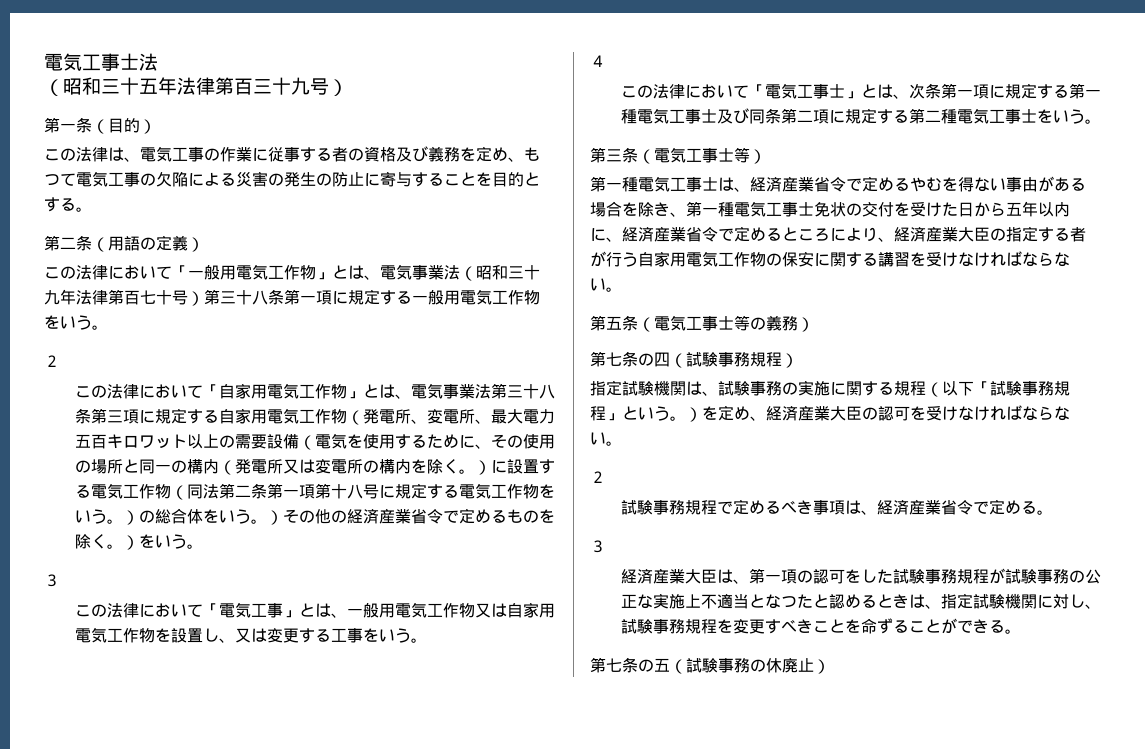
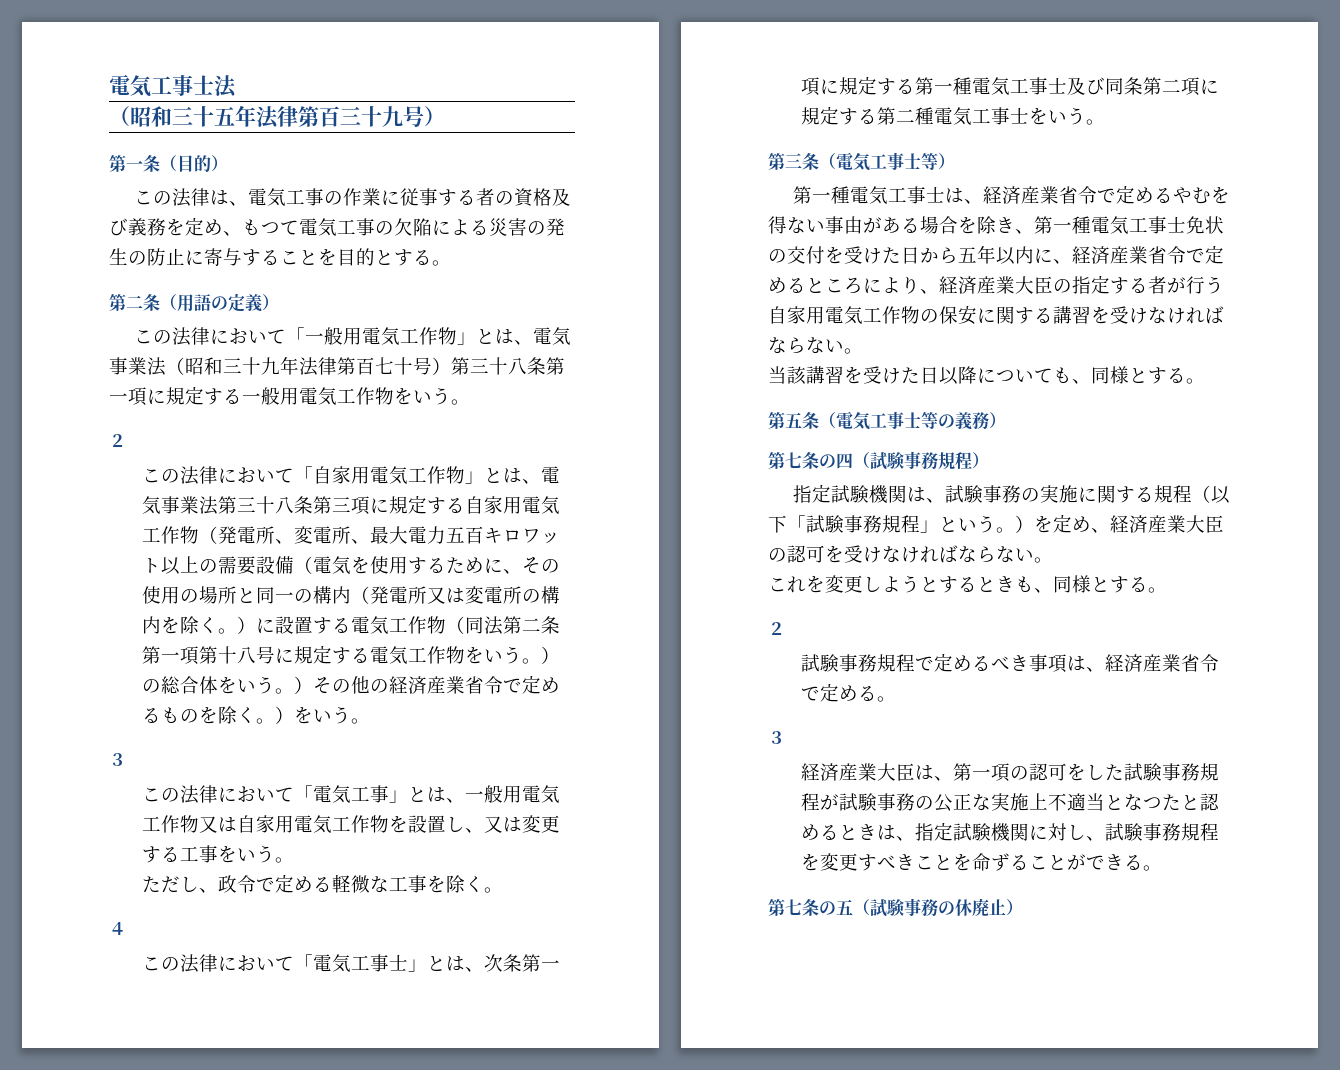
+ ただし、政令で定める軽微な工事を除く。
+ 当該講習を受けた日以降についても、同様とする。
+ これを変更しようとするときも、同様とする。

